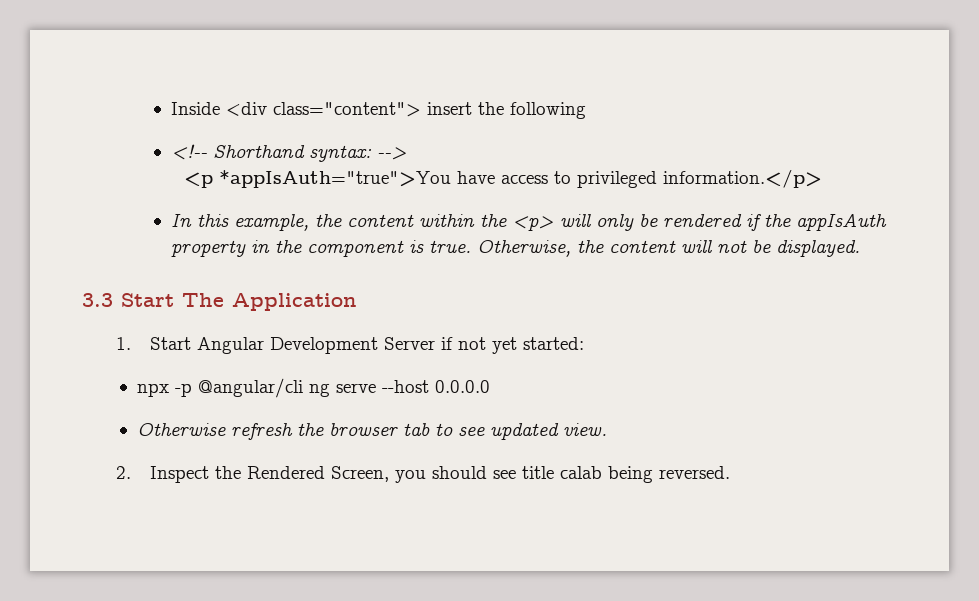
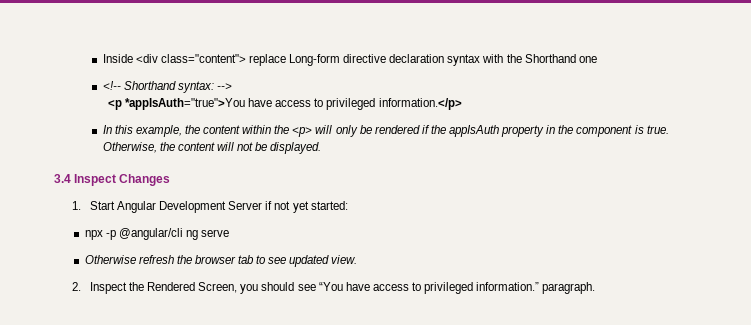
- Inside <div class="content"> insert the following
+ Inside <div class="content"> replace Long-form directive declaration syntax with the Shorthand one
- 3.3 Start The Application
+ 3.4 Inspect Changes
- npx -p @angular/cli ng serve --host 0.0.0.0
+ npx -p @angular/cli ng serve
- 2. Inspect the Rendered Screen, you should see title calab being reversed.
+ 2. Inspect the Rendered Screen, you should see “You have access to privileged information.” paragraph.

